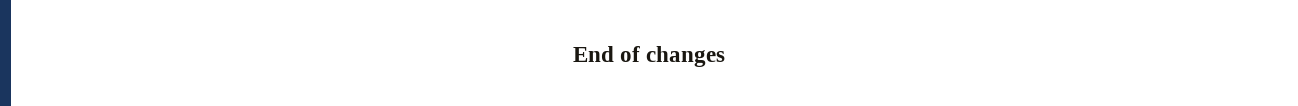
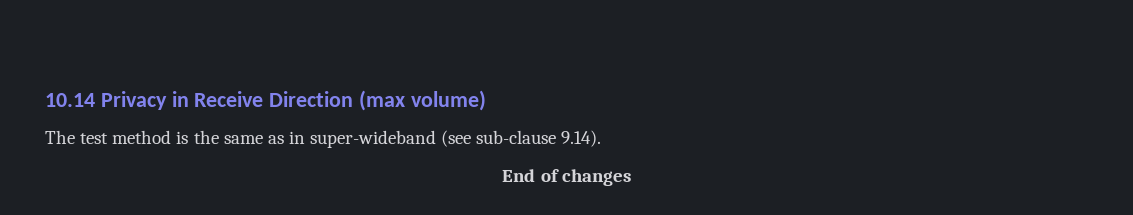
+ 10.14 Privacy in Receive Direction (max volume)
+ The test method is the same as in super-wideband (see sub-clause 9.14).

